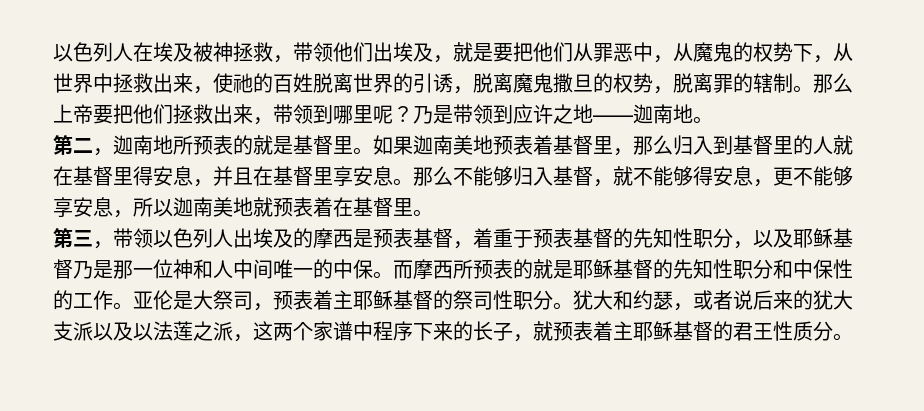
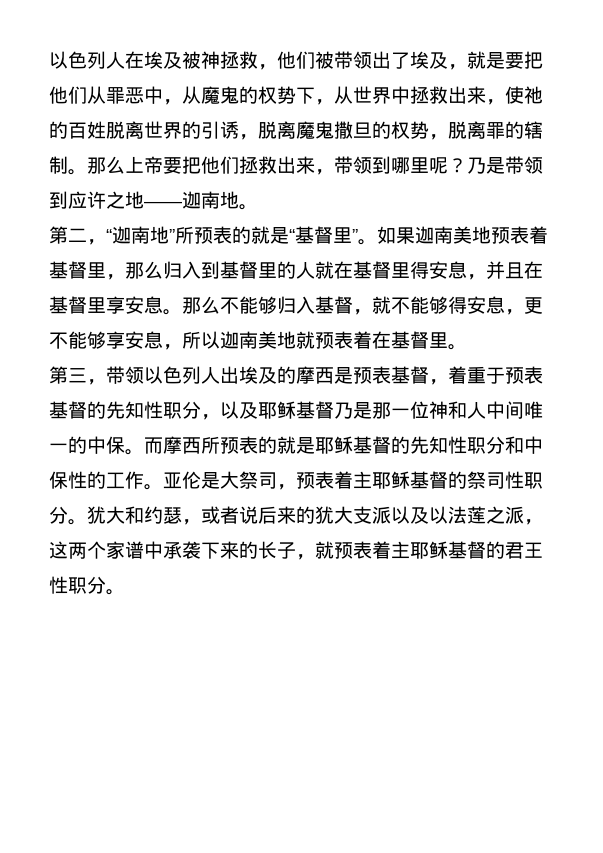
- 以色列人在埃及被神拯救，带领他们出埃及，就是要把他们从罪恶中，从魔鬼的权势下，从世界中拯救出来，使祂的百姓脱离世界的引诱，脱离魔鬼撒旦的权势，脱离罪的辖制。
+ 以色列人在埃及被神拯救，他们被带领出了埃及，就是要把他们从罪恶中，从魔鬼的权势下，从世界中拯救出来，使祂的百姓脱离世界的引诱，脱离魔鬼撒旦的权势，脱离罪的辖制。
- 第二，迦南地所预表的就是基督里。
+ 第二，“迦南地”所预表的就是“基督里”。
- 犹大和约瑟，或者说后来的犹大支派以及以法莲之派，这两个家谱中程序下来的长子，就预表着主耶稣基督的君王性质分。
+ 犹大和约瑟，或者说后来的犹大支派以及以法莲之派，这两个家谱中承袭下来的长子，就预表着主耶稣基督的君王性职分。

